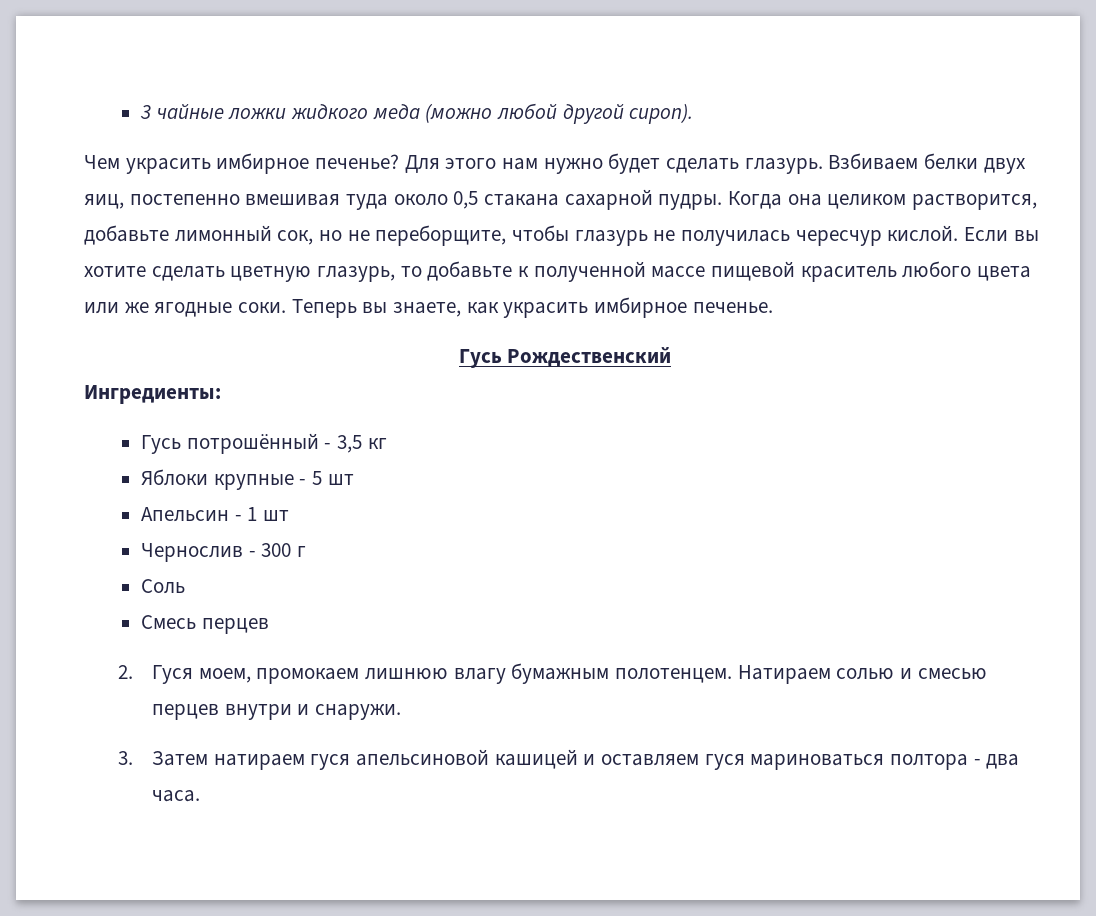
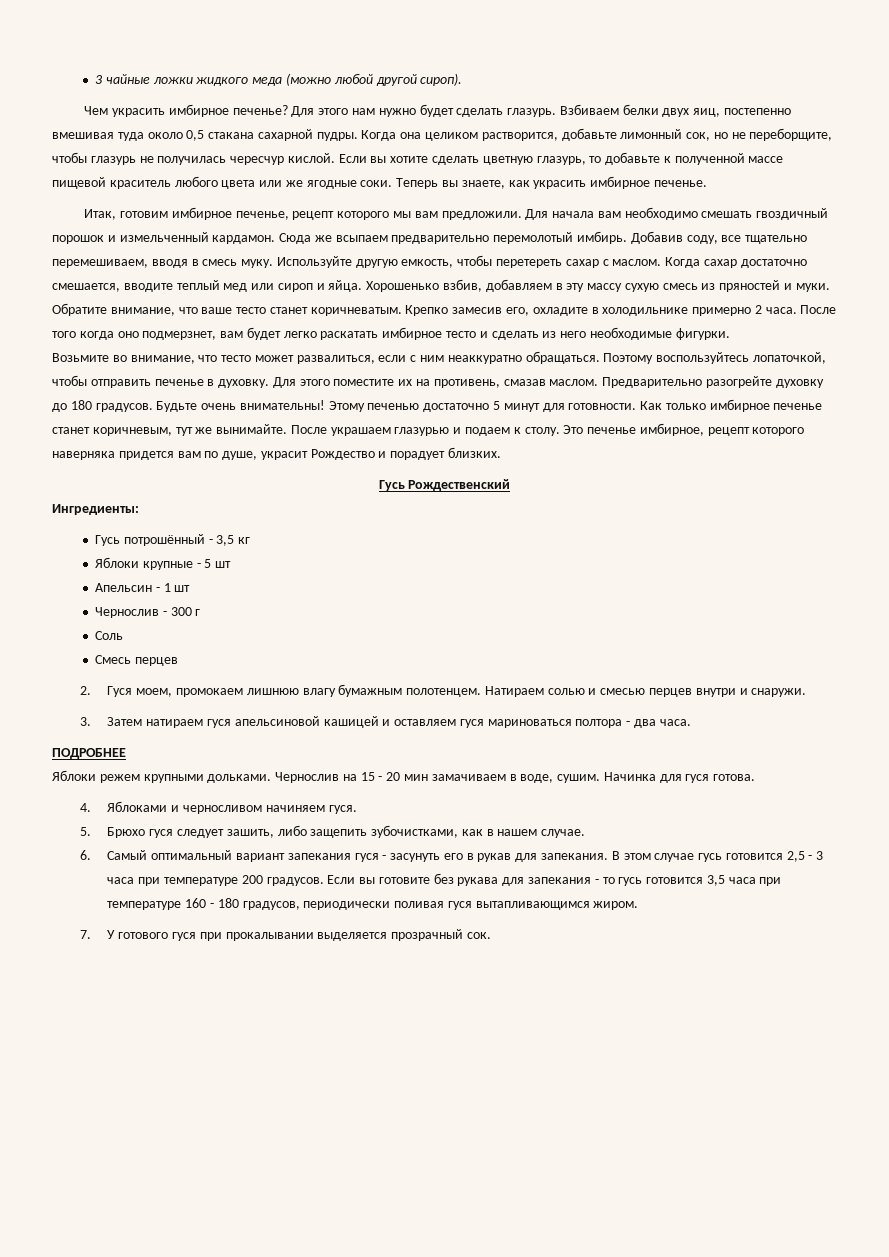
+ Итак, готовим имбирное печенье, рецепт которого мы вам предложили. Для начала вам необходимо смешать гвоздичный порошок и измельченный кардамон. Сюда же всыпаем предварительно перемолотый имбирь. Добавив соду, все тщательно перемешиваем, вводя в смесь муку. Используйте другую емкость, чтобы перетереть сахар с маслом. Когда сахар достаточно смешается, вводите теплый мед или сироп и яйца. Хорошенько взбив, добавляем в эту массу сухую смесь из пряностей и муки. Обратите внимание, что ваше тесто станет коричневатым. Крепко замесив его, охладите в холодильнике примерно 2 часа. После того когда оно подмерзнет, вам будет легко раскатать имбирное тесто и сделать из него необходимые фигурки.
+ Возьмите во внимание, что тесто может развалиться, если с ним неаккуратно обращаться. Поэтому воспользуйтесь лопаточкой, чтобы отправить печенье в духовку. Для этого поместите их на противень, смазав маслом. Предварительно разогрейте духовку до 180 градусов. Будьте очень внимательны! Этому печенью достаточно 5 минут для готовности. Как только имбирное печенье станет коричневым, тут же вынимайте. После украшаем глазурью и подаем к столу. Это печенье имбирное, рецепт которого наверняка придется вам по душе, украсит Рождество и порадует близких.
+ ПОДРОБНЕЕ
+ Яблоки режем крупными дольками. Чернослив на 15 - 20 мин замачиваем в воде, сушим. Начинка для гуся готова.
+ 4. Яблоками и черносливом начиняем гуся.
+ 5. Брюхо гуся следует зашить, либо защепить зубочистками, как в нашем случае.
+ 6. Самый оптимальный вариант запекания гуся - засунуть его в рукав для запекания. В этом случае гусь готовится 2,5 - 3 часа при температуре 200 градусов. Если вы готовите без рукава для запекания - то гусь готовится 3,5 часа при температуре 160 - 180 градусов, периодически поливая гуся вытапливающимся жиром.
+ 7. У готового гуся при прокалывании выделяется прозрачный сок.

